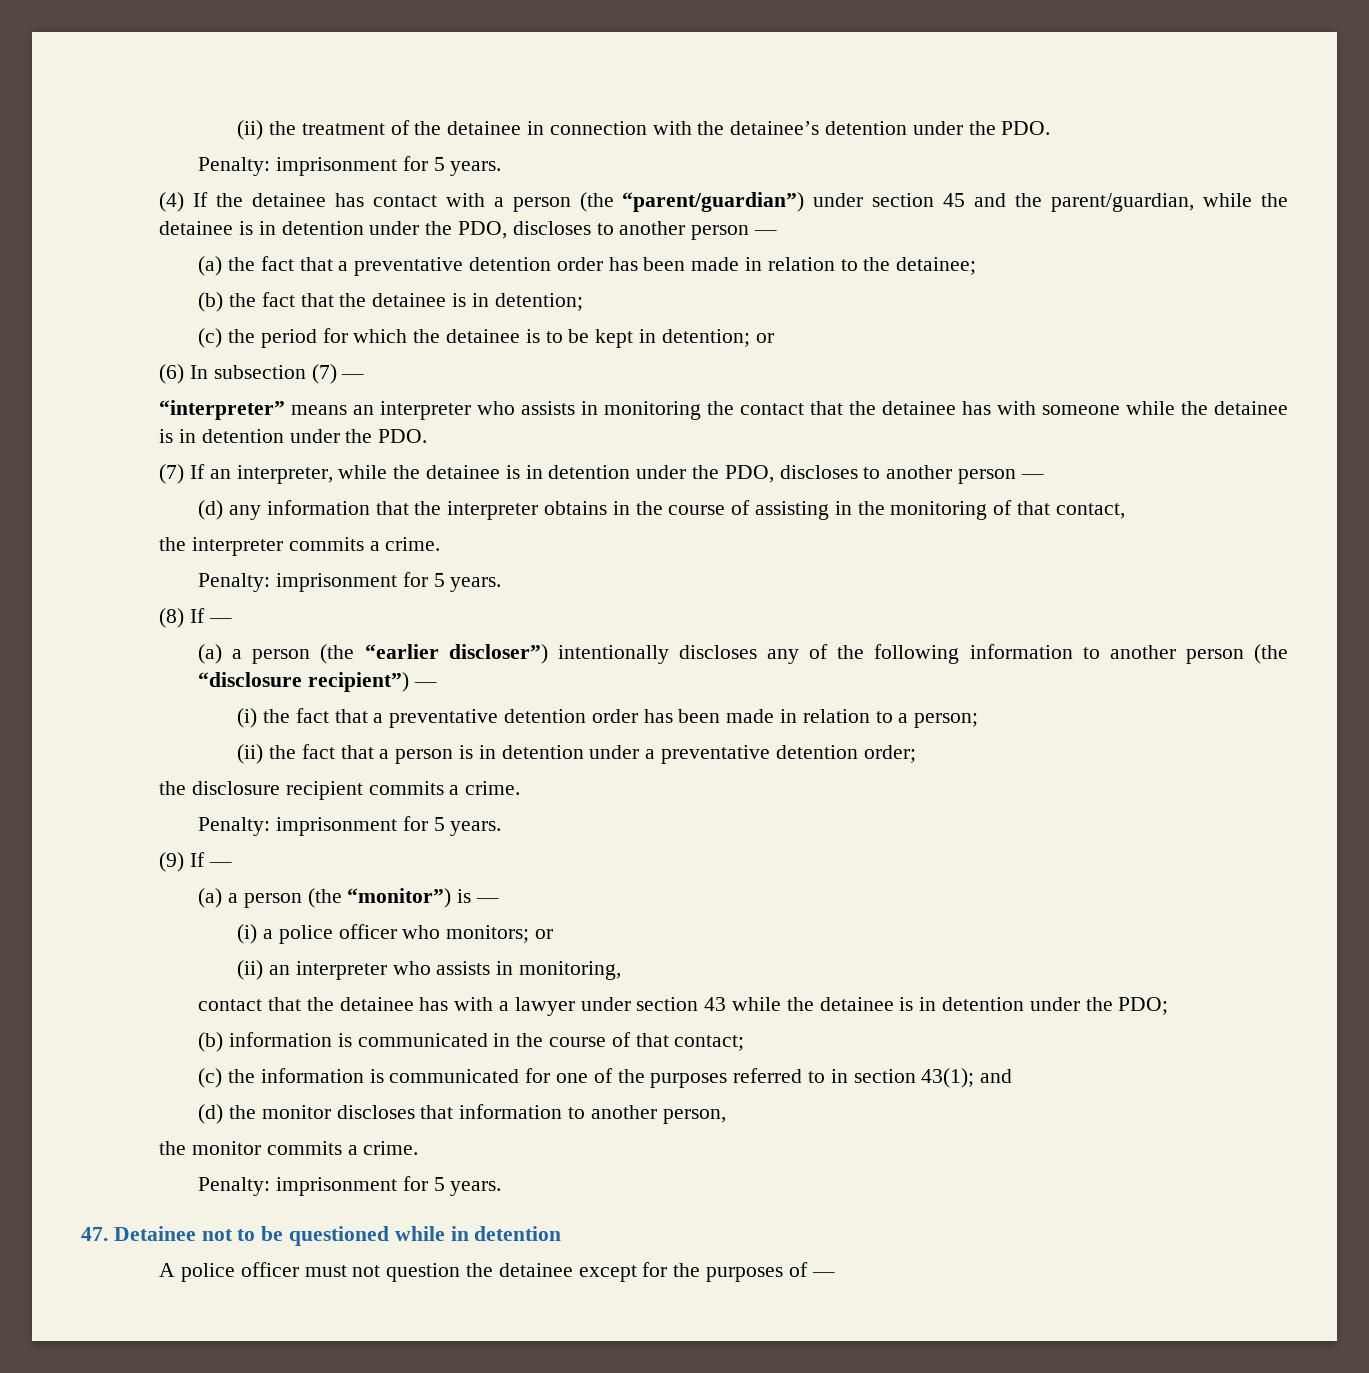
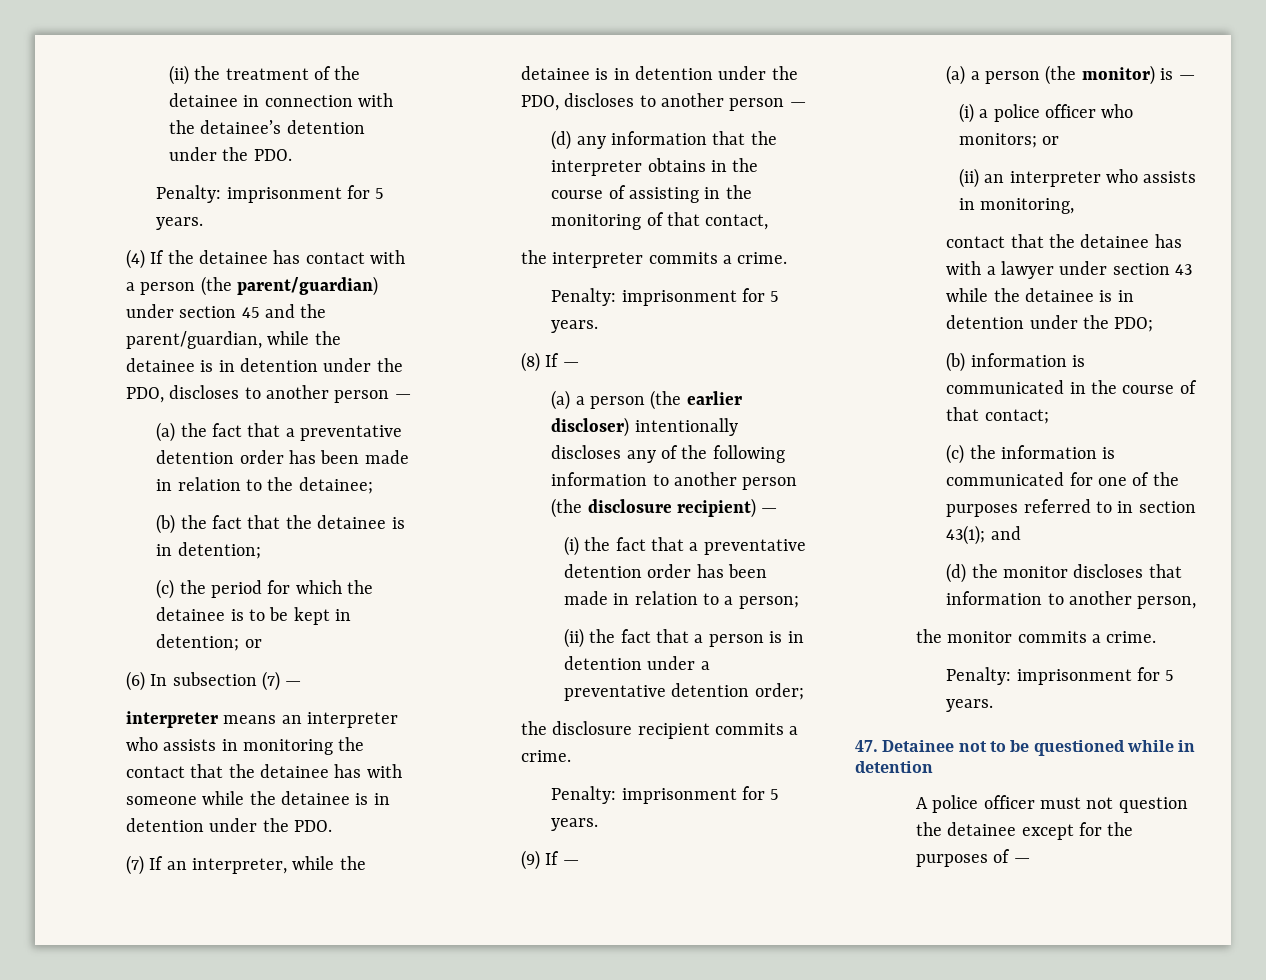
- (4) If the detainee has contact with a person (the “parent/guardian”) under section 45 and the parent/guardian, while the detainee is in detention under the PDO, discloses to another person —
+ (4) If the detainee has contact with a person (the parent/guardian) under section 45 and the parent/guardian, while the detainee is in detention under the PDO, discloses to another person —
- “interpreter” means an interpreter who assists in monitoring the contact that the detainee has with someone while the detainee is in detention under the PDO.
+ interpreter means an interpreter who assists in monitoring the contact that the detainee has with someone while the detainee is in detention under the PDO.
- (a) a person (the “earlier discloser”) intentionally discloses any of the following information to another person (the “disclosure recipient”) —
+ (a) a person (the earlier discloser) intentionally discloses any of the following information to another person (the disclosure recipient) —
- (a) a person (the “monitor”) is —
+ (a) a person (the monitor) is —

